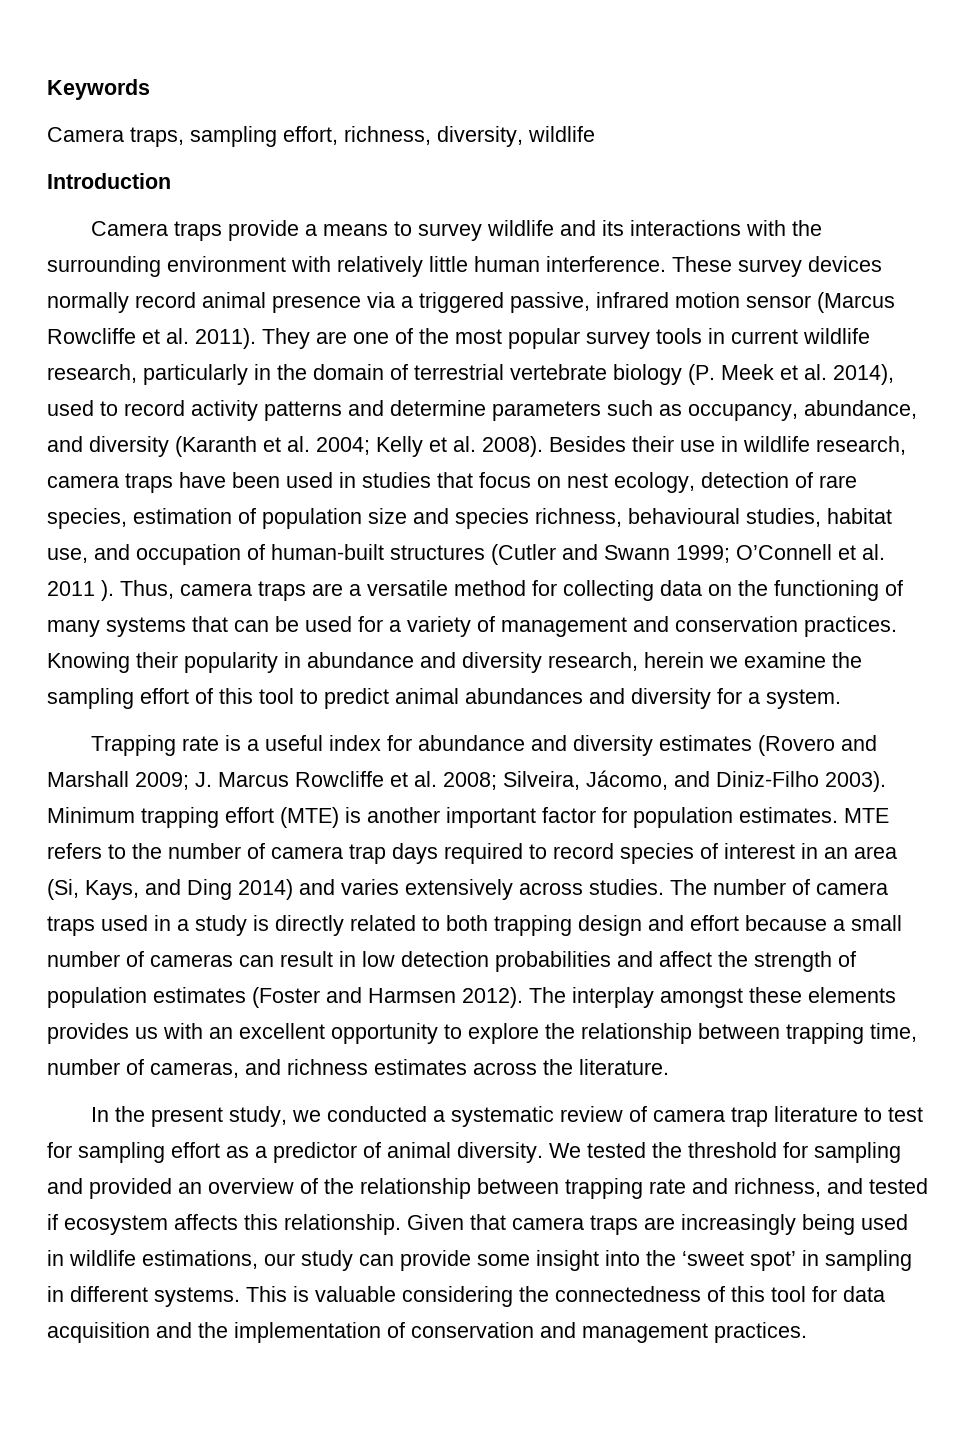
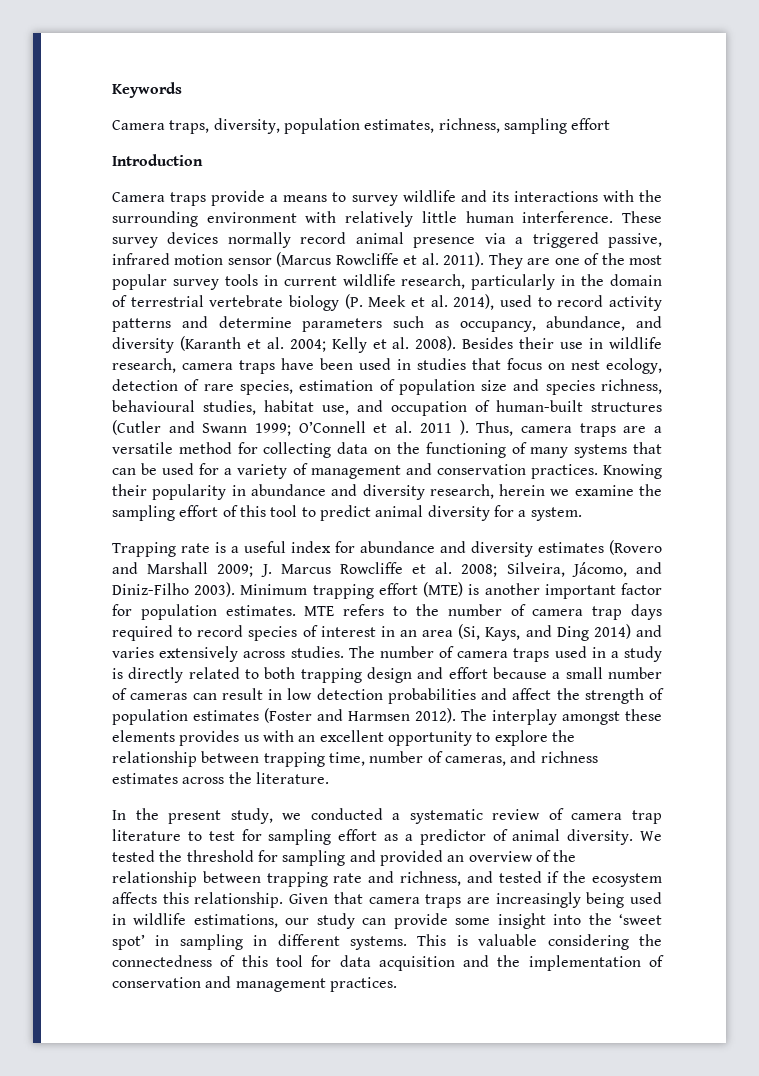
- Camera traps, sampling effort, richness, diversity, wildlife
+ Camera traps, diversity, population estimates, richness, sampling effort
- Knowing their popularity in abundance and diversity research, herein we examine the sampling effort of this tool to predict animal abundances and diversity for a system.
+ Knowing their popularity in abundance and diversity research, herein we examine the sampling effort of this tool to predict animal diversity for a system.
- We tested the threshold for sampling and provided an overview of the relationship between trapping rate and richness, and tested if ecosystem affects this relationship.
+ We tested the threshold for sampling and provided an overview of the relationship between trapping rate and richness, and tested if the ecosystem affects this relationship.

